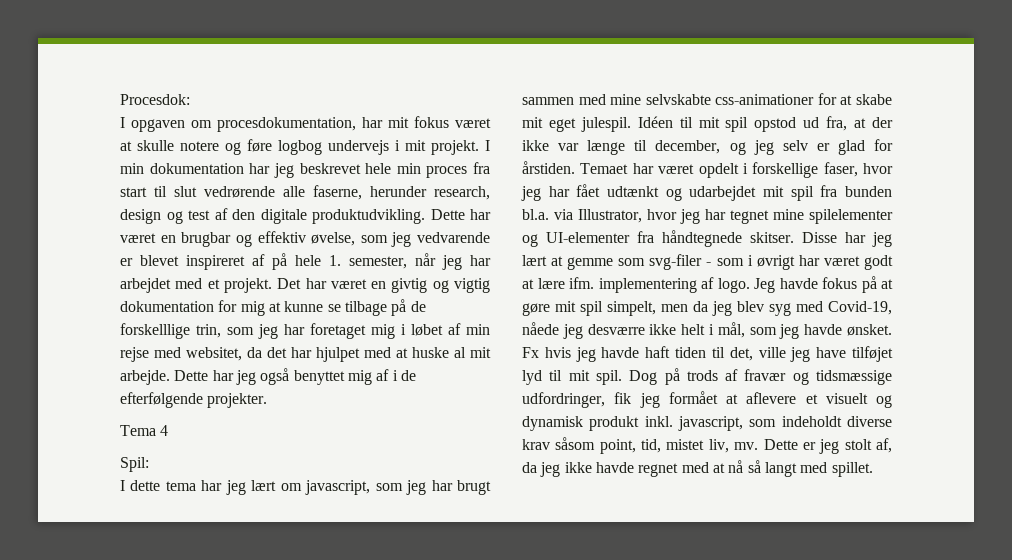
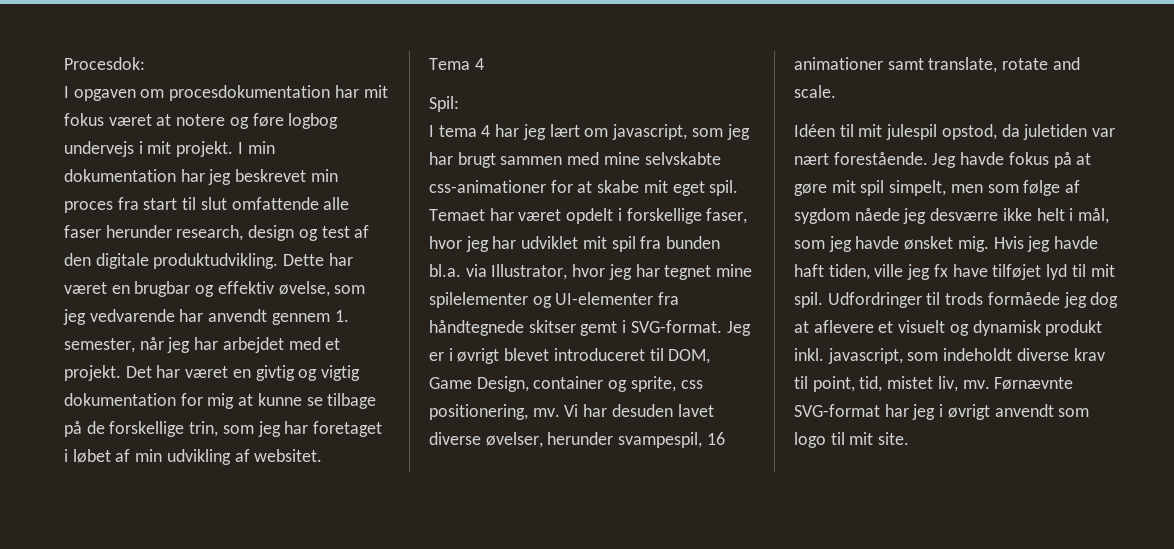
- I opgaven om procesdokumentation, har mit fokus været at skulle notere og føre logbog undervejs i mit projekt.
+ I opgaven om procesdokumentation har mit fokus været at notere og føre logbog undervejs i mit projekt.
- I min dokumentation har jeg beskrevet hele min proces fra start til slut vedrørende alle faserne, herunder research, design og test af den digitale produktudvikling.
+ I min dokumentation har jeg beskrevet min proces fra start til slut omfattende alle faser herunder research, design og test af den digitale produktudvikling.
- Dette har været en brugbar og effektiv øvelse, som jeg vedvarende er blevet inspireret af på hele 1. semester, når jeg har arbejdet med et projekt.
+ Dette har været en brugbar og effektiv øvelse, som jeg vedvarende har anvendt gennem 1. semester, når jeg har arbejdet med et projekt.
- Det har været en givtig og vigtig dokumentation for mig at kunne se tilbage på de forskelllige trin, som jeg har foretaget mig i løbet af min rejse med websitet, da det har hjulpet med at huske al mit arbejde. Dette har jeg også benyttet mig af i de efterfølgende projekter.
+ Det har været en givtig og vigtig dokumentation for mig at kunne se tilbage på de forskellige trin, som jeg har foretaget i løbet af min udvikling af websitet.
- I dette tema har jeg lært om javascript, som jeg har brugt sammen med mine selvskabte css-animationer for at skabe mit eget julespil. Idéen til mit spil opstod ud fra, at der ikke var længe til december, og jeg selv er glad for årstiden.
+ I tema 4 har jeg lært om javascript, som jeg har brugt sammen med mine selvskabte css-animationer for at skabe mit eget spil.
- Temaet har været opdelt i forskellige faser, hvor jeg har fået udtænkt og udarbejdet mit spil fra bunden bl.a. via Illustrator, hvor jeg har tegnet mine spilelementer og UI-elementer fra håndtegnede skitser. Disse har jeg lært at gemme som svg-filer - som i øvrigt har været godt at lære ifm. implementering af logo.
+ Temaet har været opdelt i forskellige faser, hvor jeg har udviklet mit spil fra bunden bl.a. via Illustrator, hvor jeg har tegnet mine spilelementer og UI-elementer fra håndtegnede skitser gemt i SVG-format. Jeg er i øvrigt blevet introduceret til DOM, Game Design, container og sprite, css positionering, mv. Vi har desuden lavet diverse øvelser, herunder svampespil, 16 animationer samt translate, rotate and scale.
+ Idéen til mit julespil opstod, da juletiden var nært forestående.
- Jeg havde fokus på at gøre mit spil simpelt, men da jeg blev syg med Covid-19, nåede jeg desværre ikke helt i mål, som jeg havde ønsket. Fx hvis jeg havde haft tiden til det, ville jeg have tilføjet lyd til mit spil.
+ Jeg havde fokus på at gøre mit spil simpelt, men som følge af sygdom nåede jeg desværre ikke helt i mål, som jeg havde ønsket mig. Hvis jeg havde haft tiden, ville jeg fx have tilføjet lyd til mit spil.
- Dog på trods af fravær og tidsmæssige udfordringer, fik jeg formået at aflevere et visuelt og dynamisk produkt inkl. javascript, som indeholdt diverse krav såsom point, tid, mistet liv, mv.
+ Udfordringer til trods formåede jeg dog at aflevere et visuelt og dynamisk produkt inkl. javascript, som indeholdt diverse krav til point, tid, mistet liv, mv.
- Dette er jeg stolt af, da jeg ikke havde regnet med at nå så langt med spillet.
+ Førnævnte SVG-format har jeg i øvrigt anvendt som logo til mit site.

